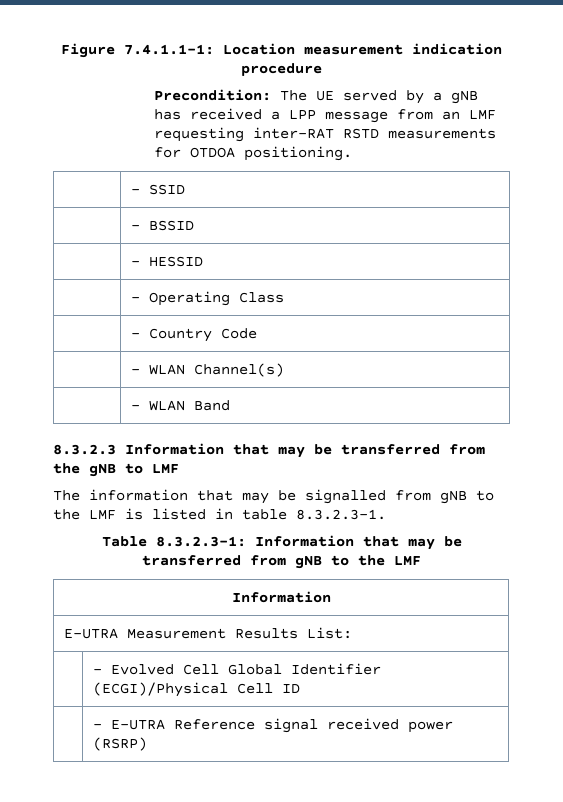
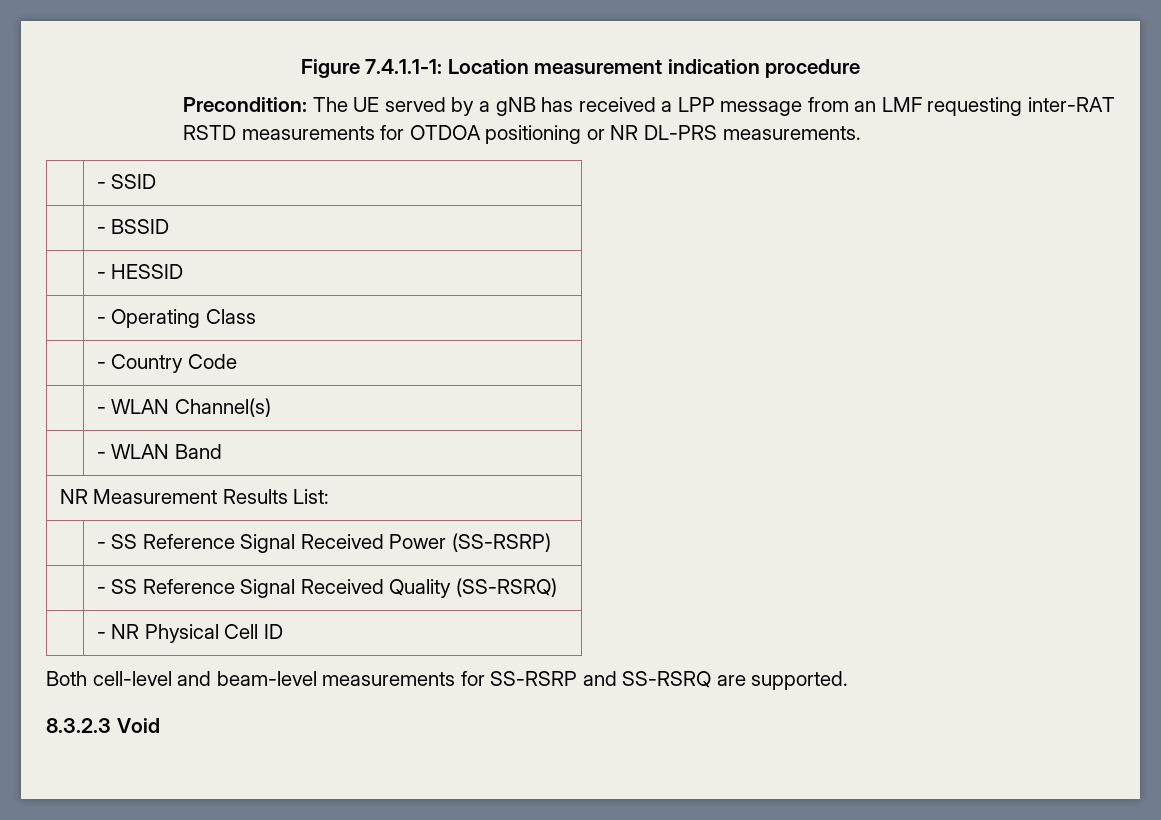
- Precondition: The UE served by a gNB has received a LPP message from an LMF requesting inter-RAT RSTD measurements for OTDOA positioning.
+ Precondition: The UE served by a gNB has received a LPP message from an LMF requesting inter-RAT RSTD measurements for OTDOA positioning or NR DL-PRS measurements.
- 8.3.2.3 Information that may be transferred from the gNB to LMF
- The information that may be signalled from gNB to the LMF is listed in table 8.3.2.3-1.
- Table 8.3.2.3-1: Information that may be transferred from gNB to the LMF
- Information
- E-UTRA Measurement Results List:
- | - Evolved Cell Global Identifier (ECGI)/Physical Cell ID
- | - E-UTRA Reference signal received power (RSRP)
+ NR Measurement Results List:
+ | - SS Reference Signal Received Power (SS-RSRP)
+ | - SS Reference Signal Received Quality (SS-RSRQ)
+ | - NR Physical Cell ID
+ Both cell-level and beam-level measurements for SS-RSRP and SS-RSRQ are supported.
+ 8.3.2.3 Void

